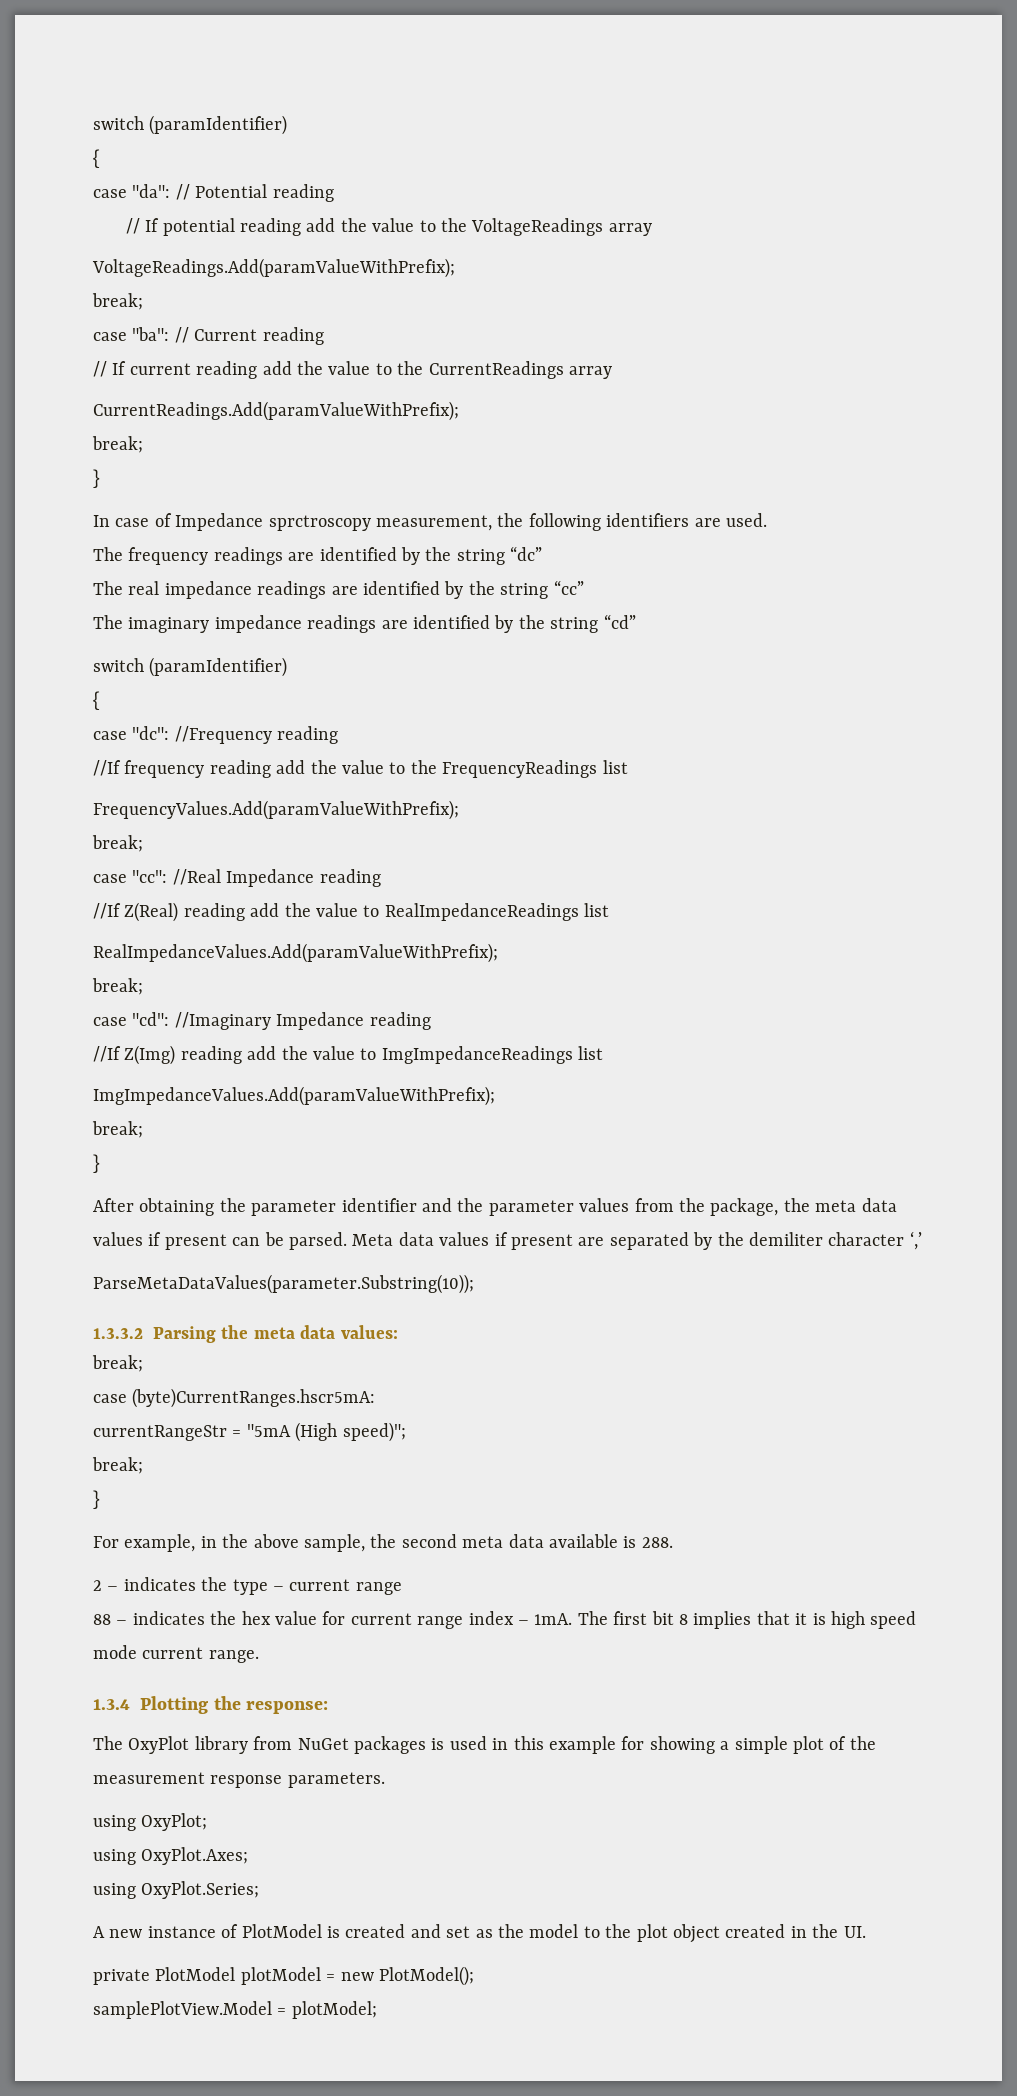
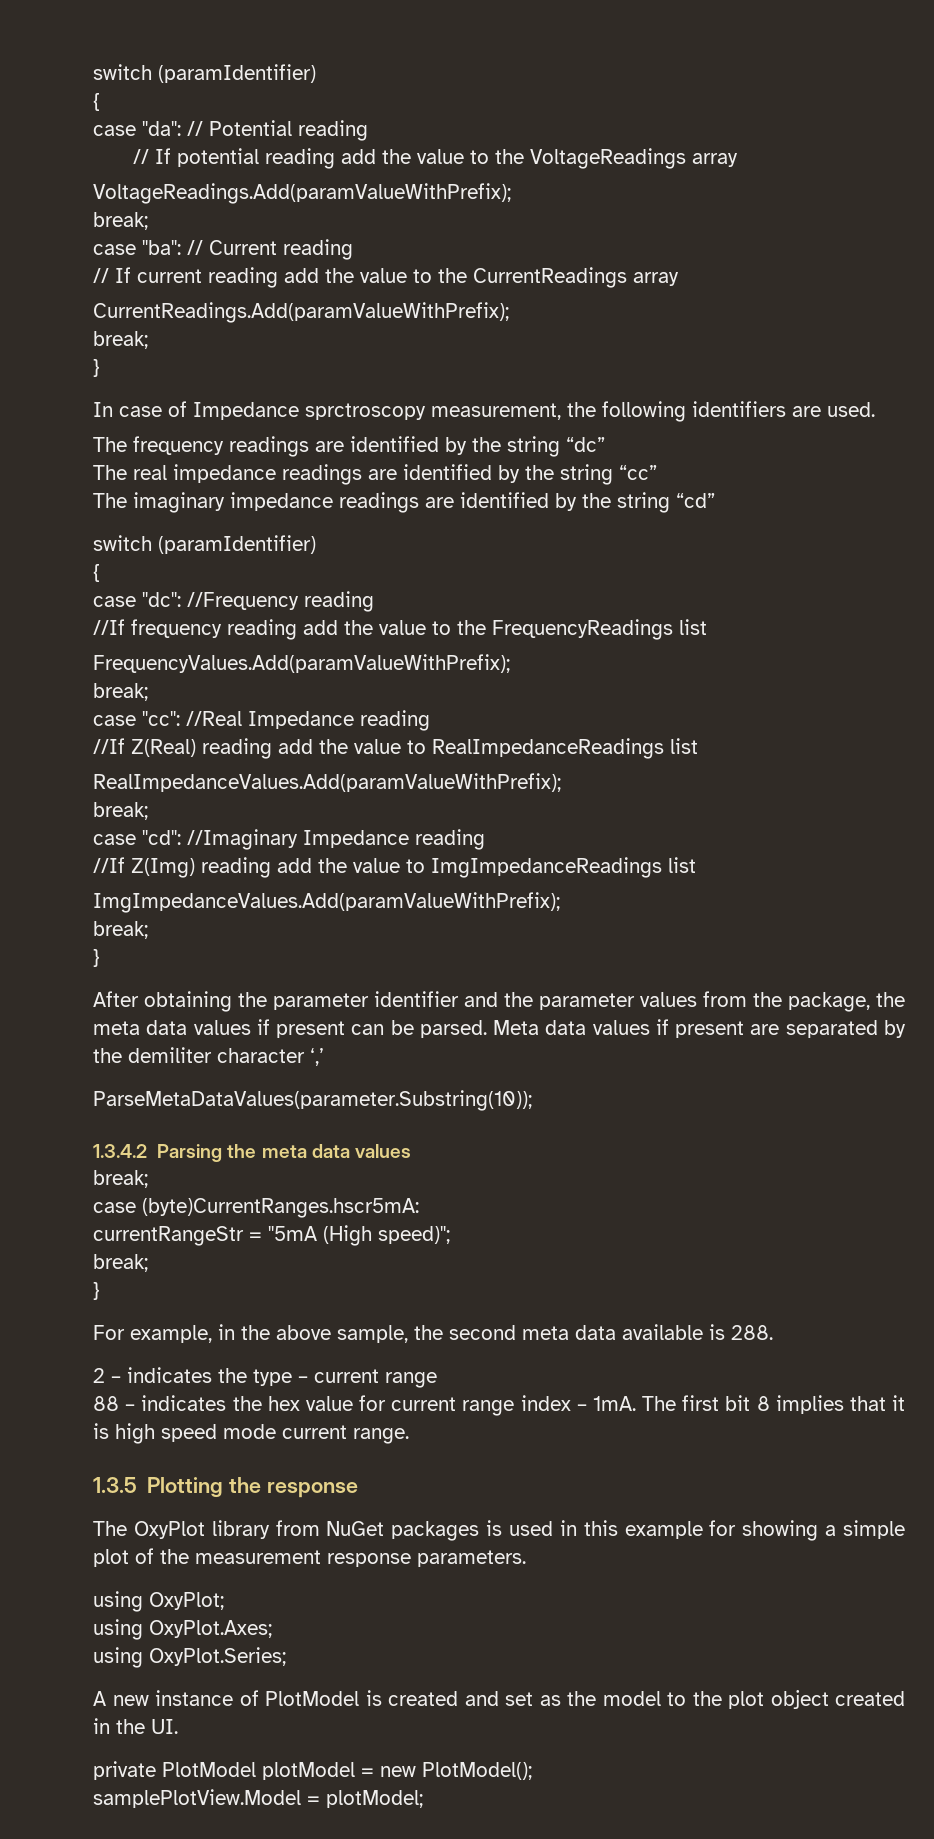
- 1.3.3.2 Parsing the meta data values:
+ 1.3.4.2 Parsing the meta data values
- 1.3.4 Plotting the response:
+ 1.3.5 Plotting the response

